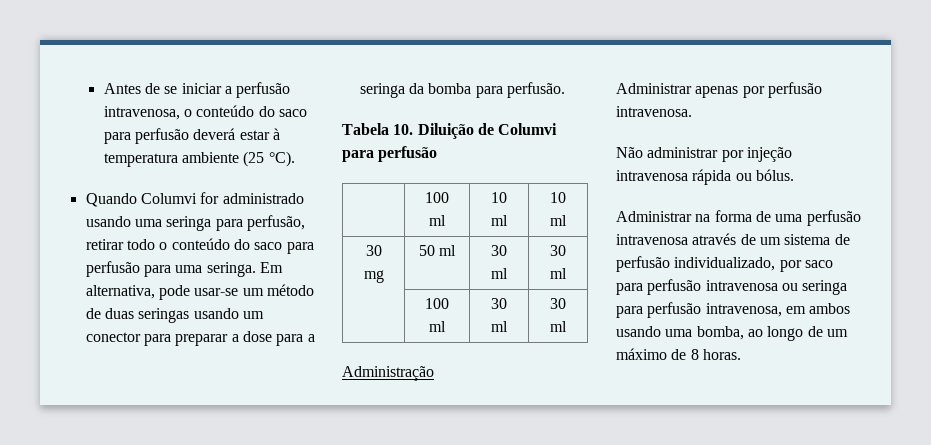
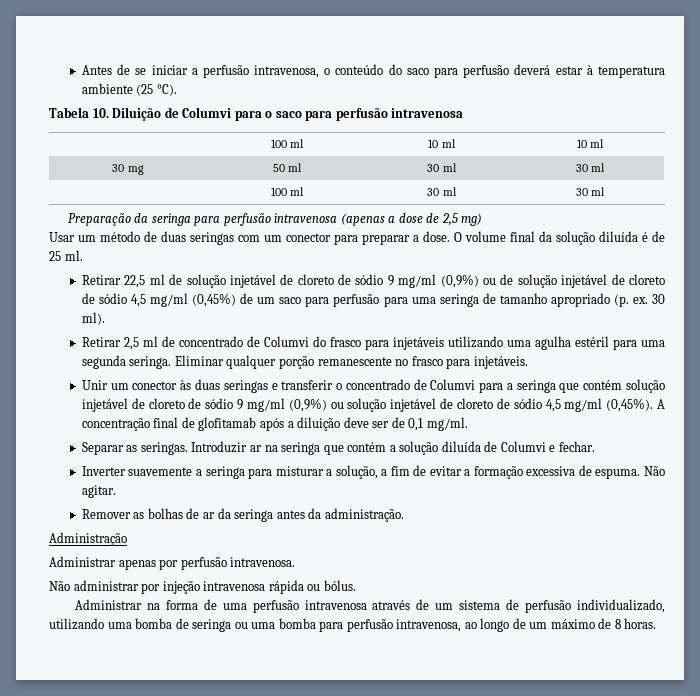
- Quando Columvi for administrado usando uma seringa para perfusão, retirar todo o conteúdo do saco para perfusão para uma seringa. Em alternativa, pode usar-se um método de duas seringas usando um conector para preparar a dose para a seringa da bomba para perfusão.
- Tabela 10. Diluição de Columvi para perfusão
+ Tabela 10. Diluição de Columvi para o saco para perfusão intravenosa
+ Preparação da seringa para perfusão intravenosa (apenas a dose de 2,5 mg)
+ Usar um método de duas seringas com um conector para preparar a dose. O volume final da solução diluída é de 25 ml.
+ Retirar 22,5 ml de solução injetável de cloreto de sódio 9 mg/ml (0,9%) ou de solução injetável de cloreto de sódio 4,5 mg/ml (0,45%) de um saco para perfusão para uma seringa de tamanho apropriado (p. ex. 30 ml).
+ Retirar 2,5 ml de concentrado de Columvi do frasco para injetáveis utilizando uma agulha estéril para uma segunda seringa. Eliminar qualquer porção remanescente no frasco para injetáveis.
+ Unir um conector às duas seringas e transferir o concentrado de Columvi para a seringa que contém solução injetável de cloreto de sódio 9 mg/ml (0,9%) ou solução injetável de cloreto de sódio 4,5 mg/ml (0,45%). A concentração final de glofitamab após a diluição deve ser de 0,1 mg/ml.
+ Separar as seringas. Introduzir ar na seringa que contém a solução diluída de Columvi e fechar.
+ Inverter suavemente a seringa para misturar a solução, a fim de evitar a formação excessiva de espuma. Não agitar.
+ Remover as bolhas de ar da seringa antes da administração.
- Administrar na forma de uma perfusão intravenosa através de um sistema de perfusão individualizado, por saco para perfusão intravenosa ou seringa para perfusão intravenosa, em ambos usando uma bomba, ao longo de um máximo de 8 horas.
+ Administrar na forma de uma perfusão intravenosa através de um sistema de perfusão individualizado, utilizando uma bomba de seringa ou uma bomba para perfusão intravenosa, ao longo de um máximo de 8 horas.

